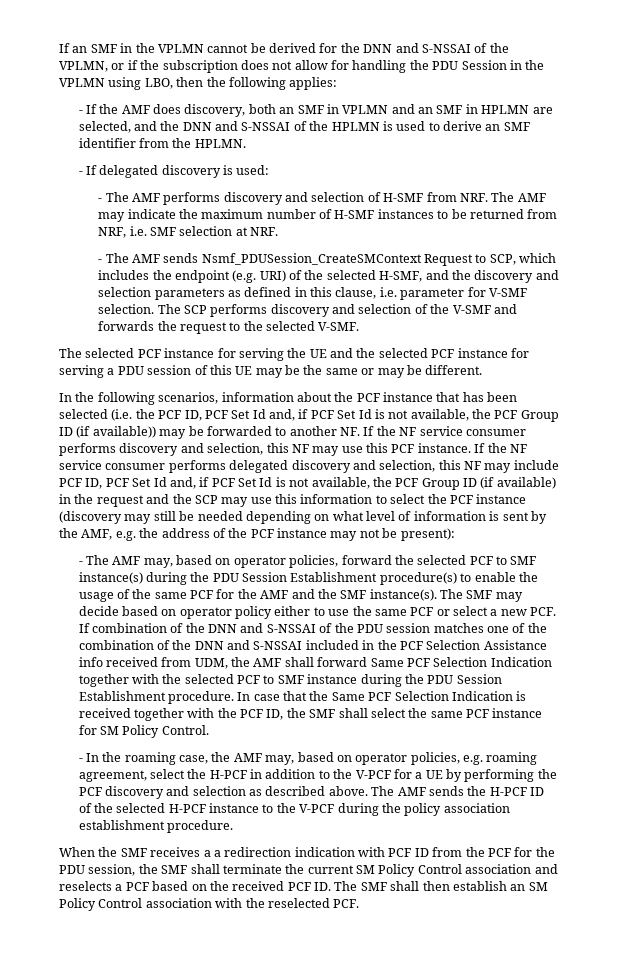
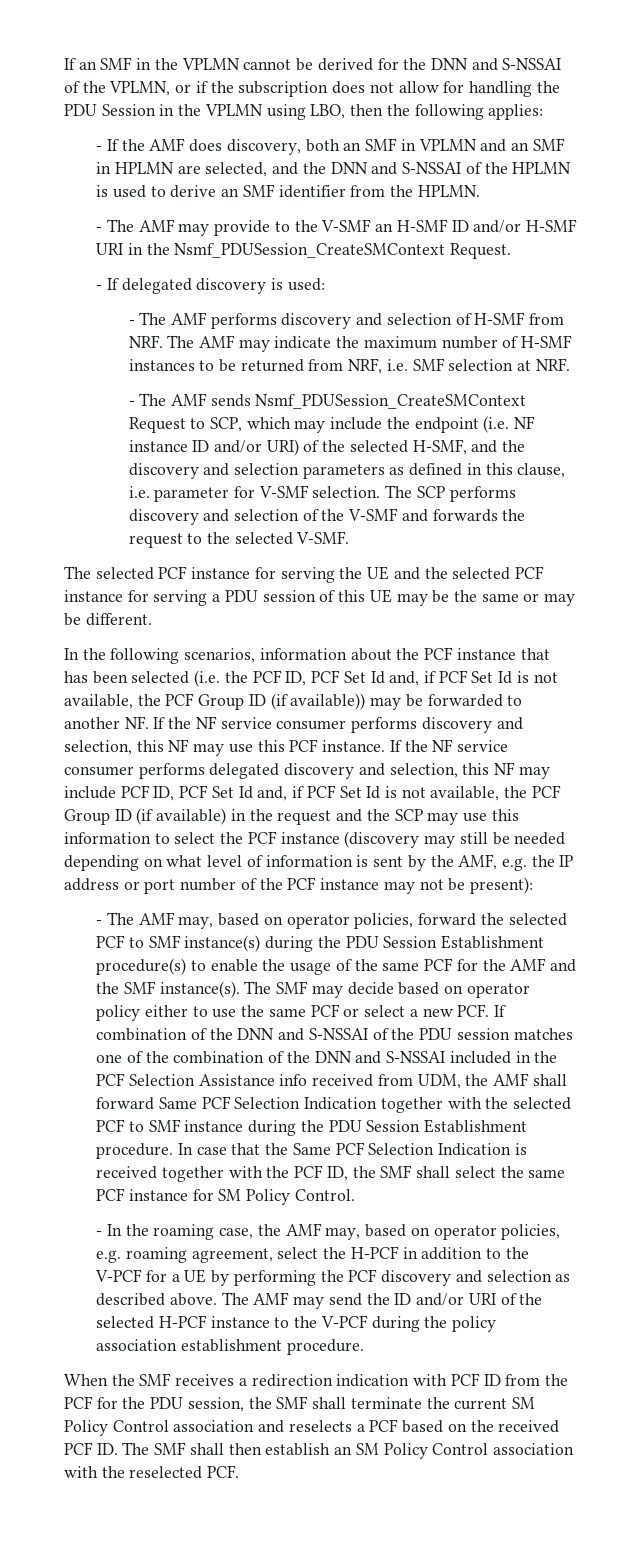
+ - The AMF may provide to the V-SMF an H-SMF ID and/or H-SMF URI in the Nsmf_PDUSession_CreateSMContext Request.
- - The AMF sends Nsmf_PDUSession_CreateSMContext Request to SCP, which includes the endpoint (e.g. URI) of the selected H-SMF, and the discovery and selection parameters as defined in this clause, i.e. parameter for V-SMF selection.
+ - The AMF sends Nsmf_PDUSession_CreateSMContext Request to SCP, which may include the endpoint (i.e. NF instance ID and/or URI) of the selected H-SMF, and the discovery and selection parameters as defined in this clause, i.e. parameter for V-SMF selection.
- If the NF service consumer performs delegated discovery and selection, this NF may include PCF ID, PCF Set Id and, if PCF Set Id is not available, the PCF Group ID (if available) in the request and the SCP may use this information to select the PCF instance (discovery may still be needed depending on what level of information is sent by the AMF, e.g. the address of the PCF instance may not be present):
+ If the NF service consumer performs delegated discovery and selection, this NF may include PCF ID, PCF Set Id and, if PCF Set Id is not available, the PCF Group ID (if available) in the request and the SCP may use this information to select the PCF instance (discovery may still be needed depending on what level of information is sent by the AMF, e.g. the IP address or port number of the PCF instance may not be present):
- The AMF sends the H-PCF ID of the selected H-PCF instance to the V-PCF during the policy association establishment procedure.
+ The AMF may send the ID and/or URI of the selected H-PCF instance to the V-PCF during the policy association establishment procedure.
- When the SMF receives a a redirection indication with PCF ID from the PCF for the PDU session, the SMF shall terminate the current SM Policy Control association and reselects a PCF based on the received PCF ID. The SMF shall then establish an SM Policy Control association with the reselected PCF.
+ When the SMF receives a redirection indication with PCF ID from the PCF for the PDU session, the SMF shall terminate the current SM Policy Control association and reselects a PCF based on the received PCF ID. The SMF shall then establish an SM Policy Control association with the reselected PCF.

